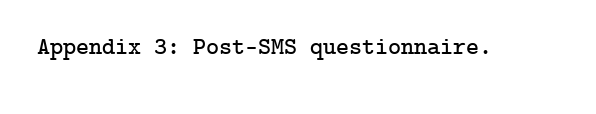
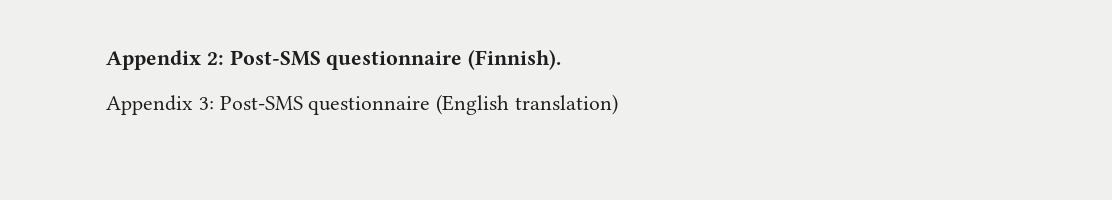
- Appendix 3: Post-SMS questionnaire.
+ Appendix 2: Post-SMS questionnaire (Finnish).
+ Appendix 3: Post-SMS questionnaire (English translation)

